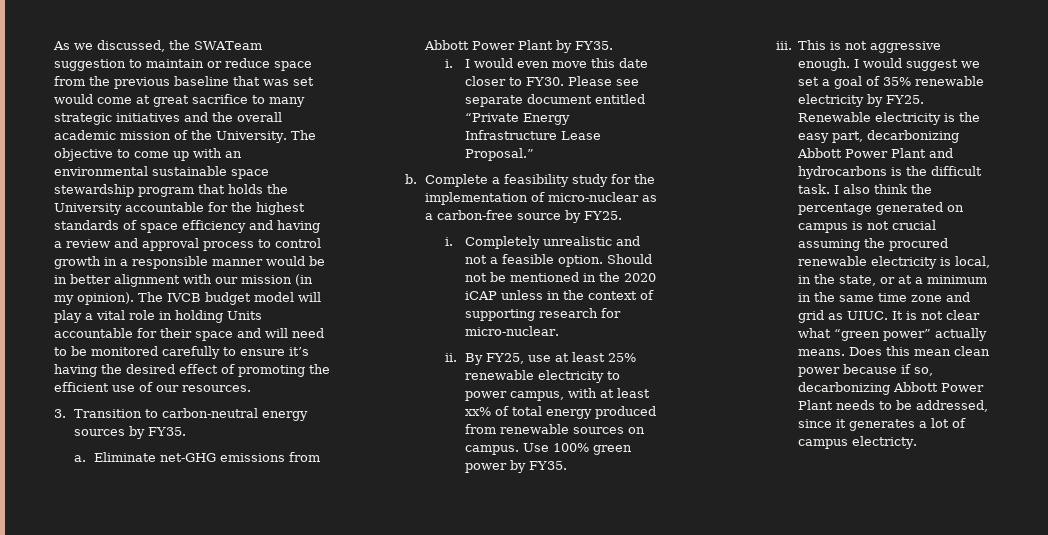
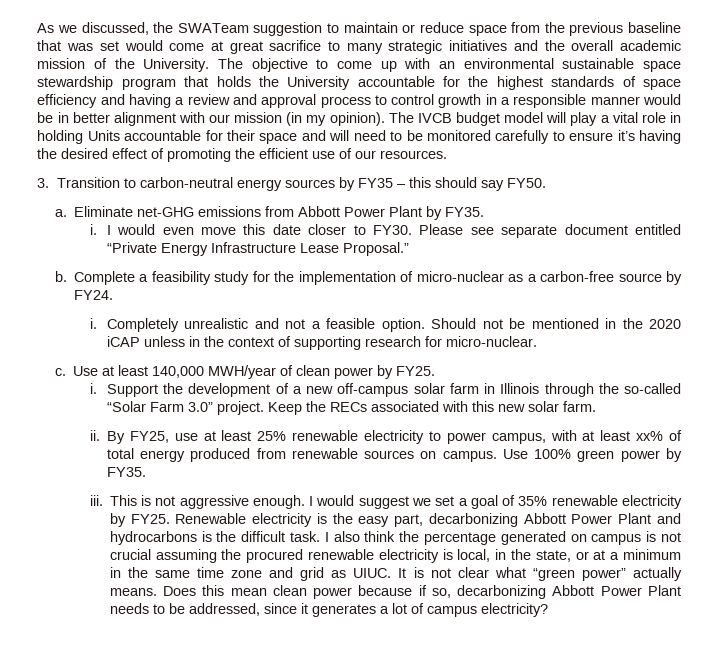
- 3. Transition to carbon-neutral energy sources by FY35.
+ 3. Transition to carbon-neutral energy sources by FY35 – this should say FY50.
- Complete a feasibility study for the implementation of micro-nuclear as a carbon-free source by FY25.
+ Complete a feasibility study for the implementation of micro-nuclear as a carbon-free source by FY24.
+ c. Use at least 140,000 MWH/year of clean power by FY25.
+ i. Support the development of a new off-campus solar farm in Illinois through the so-called “Solar Farm 3.0” project. Keep the RECs associated with this new solar farm.
- Does this mean clean power because if so, decarbonizing Abbott Power Plant needs to be addressed, since it generates a lot of campus electricty.
+ Does this mean clean power because if so, decarbonizing Abbott Power Plant needs to be addressed, since it generates a lot of campus electricity?

